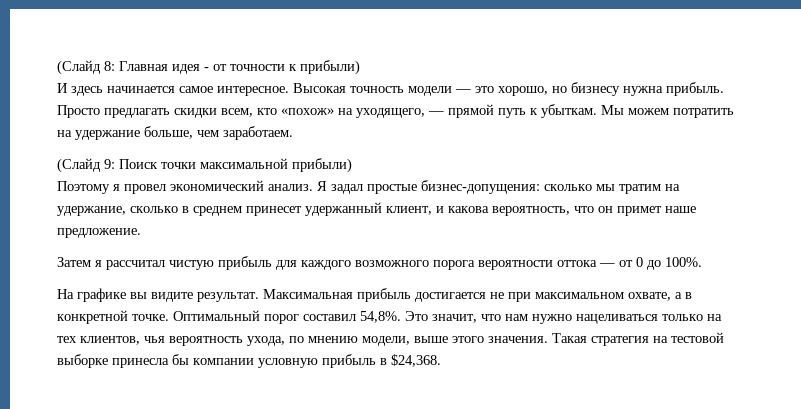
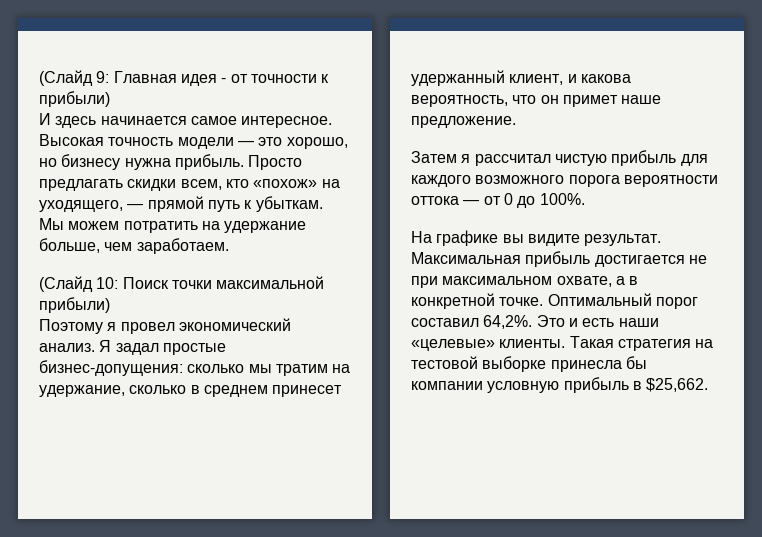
- (Слайд 8: Главная идея - от точности к прибыли)
+ (Слайд 9: Главная идея - от точности к прибыли)
- (Слайд 9: Поиск точки максимальной прибыли)
+ (Слайд 10: Поиск точки максимальной прибыли)
- Оптимальный порог составил 54,8%. Это значит, что нам нужно нацеливаться только на тех клиентов, чья вероятность ухода, по мнению модели, выше этого значения.
+ Оптимальный порог составил 64,2%. Это и есть наши «целевые» клиенты.
- Такая стратегия на тестовой выборке принесла бы компании условную прибыль в $24,368.
+ Такая стратегия на тестовой выборке принесла бы компании условную прибыль в $25,662.

